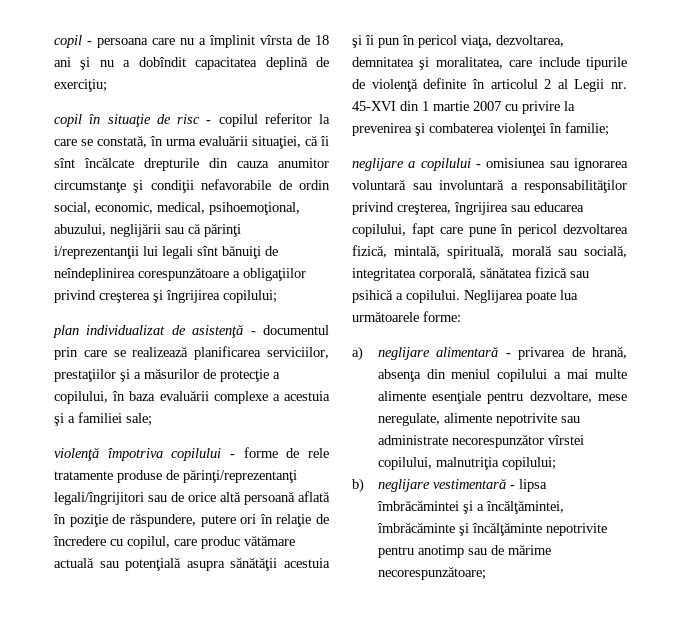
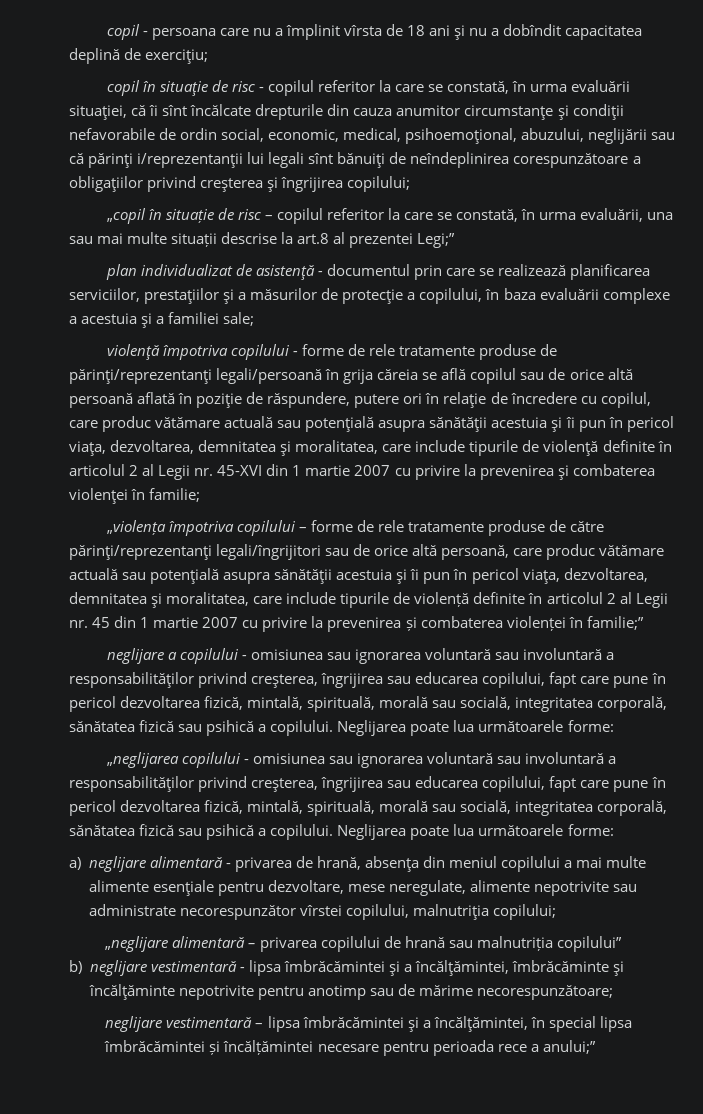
+ „copil în situație de risc – copilul referitor la care se constată, în urma evaluării, una sau mai multe situații descrise la art.8 al prezentei Legi;”
- violenţă împotriva copilului - forme de rele tratamente produse de părinţi/reprezentanţi legali/îngrijitori sau de orice altă persoană aflată în poziţie de răspundere, putere ori în relaţie de încredere cu copilul, care produc vătămare actuală sau potenţială asupra sănătăţii acestuia şi îi pun în pericol viaţa, dezvoltarea, demnitatea şi moralitatea, care include tipurile de violenţă definite în articolul 2 al Legii nr. 45-XVI din 1 martie 2007 cu privire la prevenirea şi combaterea violenţei în familie;
+ violenţă împotriva copilului - forme de rele tratamente produse de părinţi/reprezentanţi legali/persoană în grija căreia se află copilul sau de orice altă persoană aflată în poziţie de răspundere, putere ori în relaţie de încredere cu copilul, care produc vătămare actuală sau potenţială asupra sănătăţii acestuia şi îi pun în pericol viaţa, dezvoltarea, demnitatea şi moralitatea, care include tipurile de violenţă definite în articolul 2 al Legii nr. 45-XVI din 1 martie 2007 cu privire la prevenirea şi combaterea violenţei în familie;
+ „violența împotriva copilului – forme de rele tratamente produse de către părinţi/reprezentanţi legali/îngrijitori sau de orice altă persoană, care produc vătămare actuală sau potenţială asupra sănătăţii acestuia şi îi pun în pericol viaţa, dezvoltarea, demnitatea şi moralitatea, care include tipurile de violență definite în articolul 2 al Legii nr. 45 din 1 martie 2007 cu privire la prevenirea și combaterea violenței în familie;”
+ „neglijarea copilului - omisiunea sau ignorarea voluntară sau involuntară a responsabilităţilor privind creşterea, îngrijirea sau educarea copilului, fapt care pune în pericol dezvoltarea fizică, mintală, spirituală, morală sau socială, integritatea corporală, sănătatea fizică sau psihică a copilului. Neglijarea poate lua următoarele forme:
+ „neglijare alimentară – privarea copilului de hrană sau malnutriția copilului”
+ neglijare vestimentară – lipsa îmbrăcămintei şi a încălţămintei, în special lipsa îmbrăcămintei și încălțămintei necesare pentru perioada rece a anului;”

